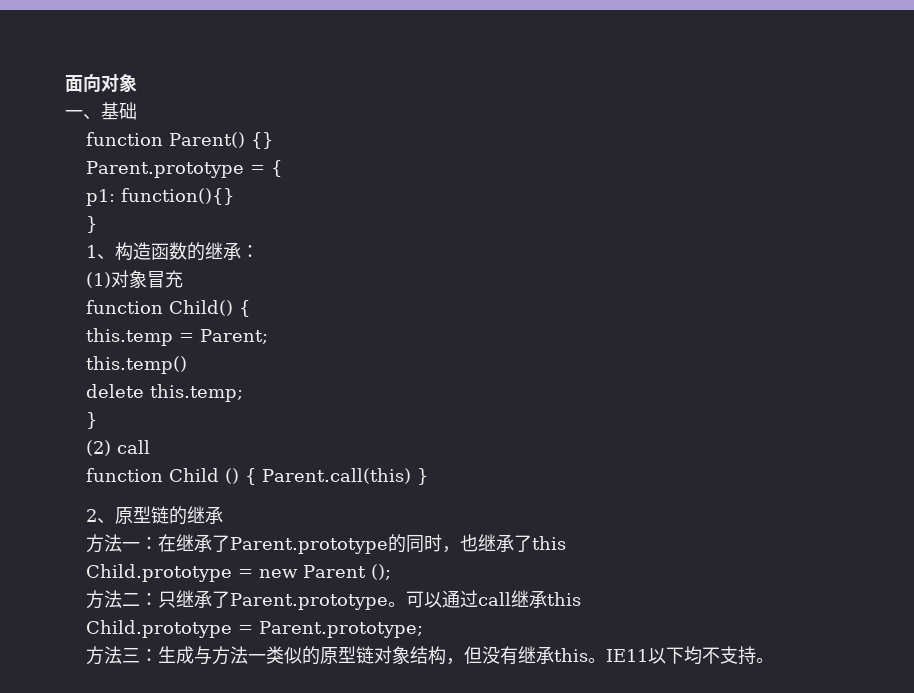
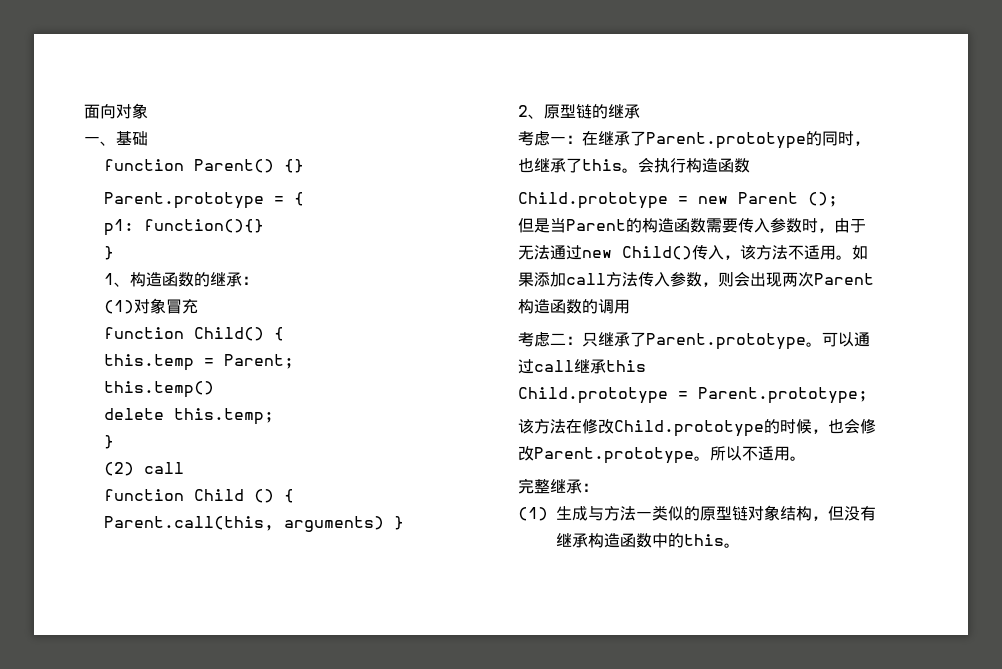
- function Child () { Parent.call(this) }
+ function Child () { Parent.call(this, arguments) }
- 方法一：在继承了Parent.prototype的同时，也继承了this
+ 考虑一：在继承了Parent.prototype的同时，也继承了this。会执行构造函数
- 方法二：只继承了Parent.prototype。
+ 但是当Parent的构造函数需要传入参数时，由于无法通过new Child()传入，该方法不适用。如果添加call方法传入参数，则会出现两次Parent构造函数的调用
+ 考虑二：只继承了Parent.prototype。
- 方法三：生成与方法一类似的原型链对象结构，但没有继承this。IE11以下均不支持。
+ 该方法在修改Child.prototype的时候，也会修改Parent.prototype。所以不适用。
+ 完整继承：
+ (1)生成与方法一类似的原型链对象结构，但没有继承构造函数中的this。

